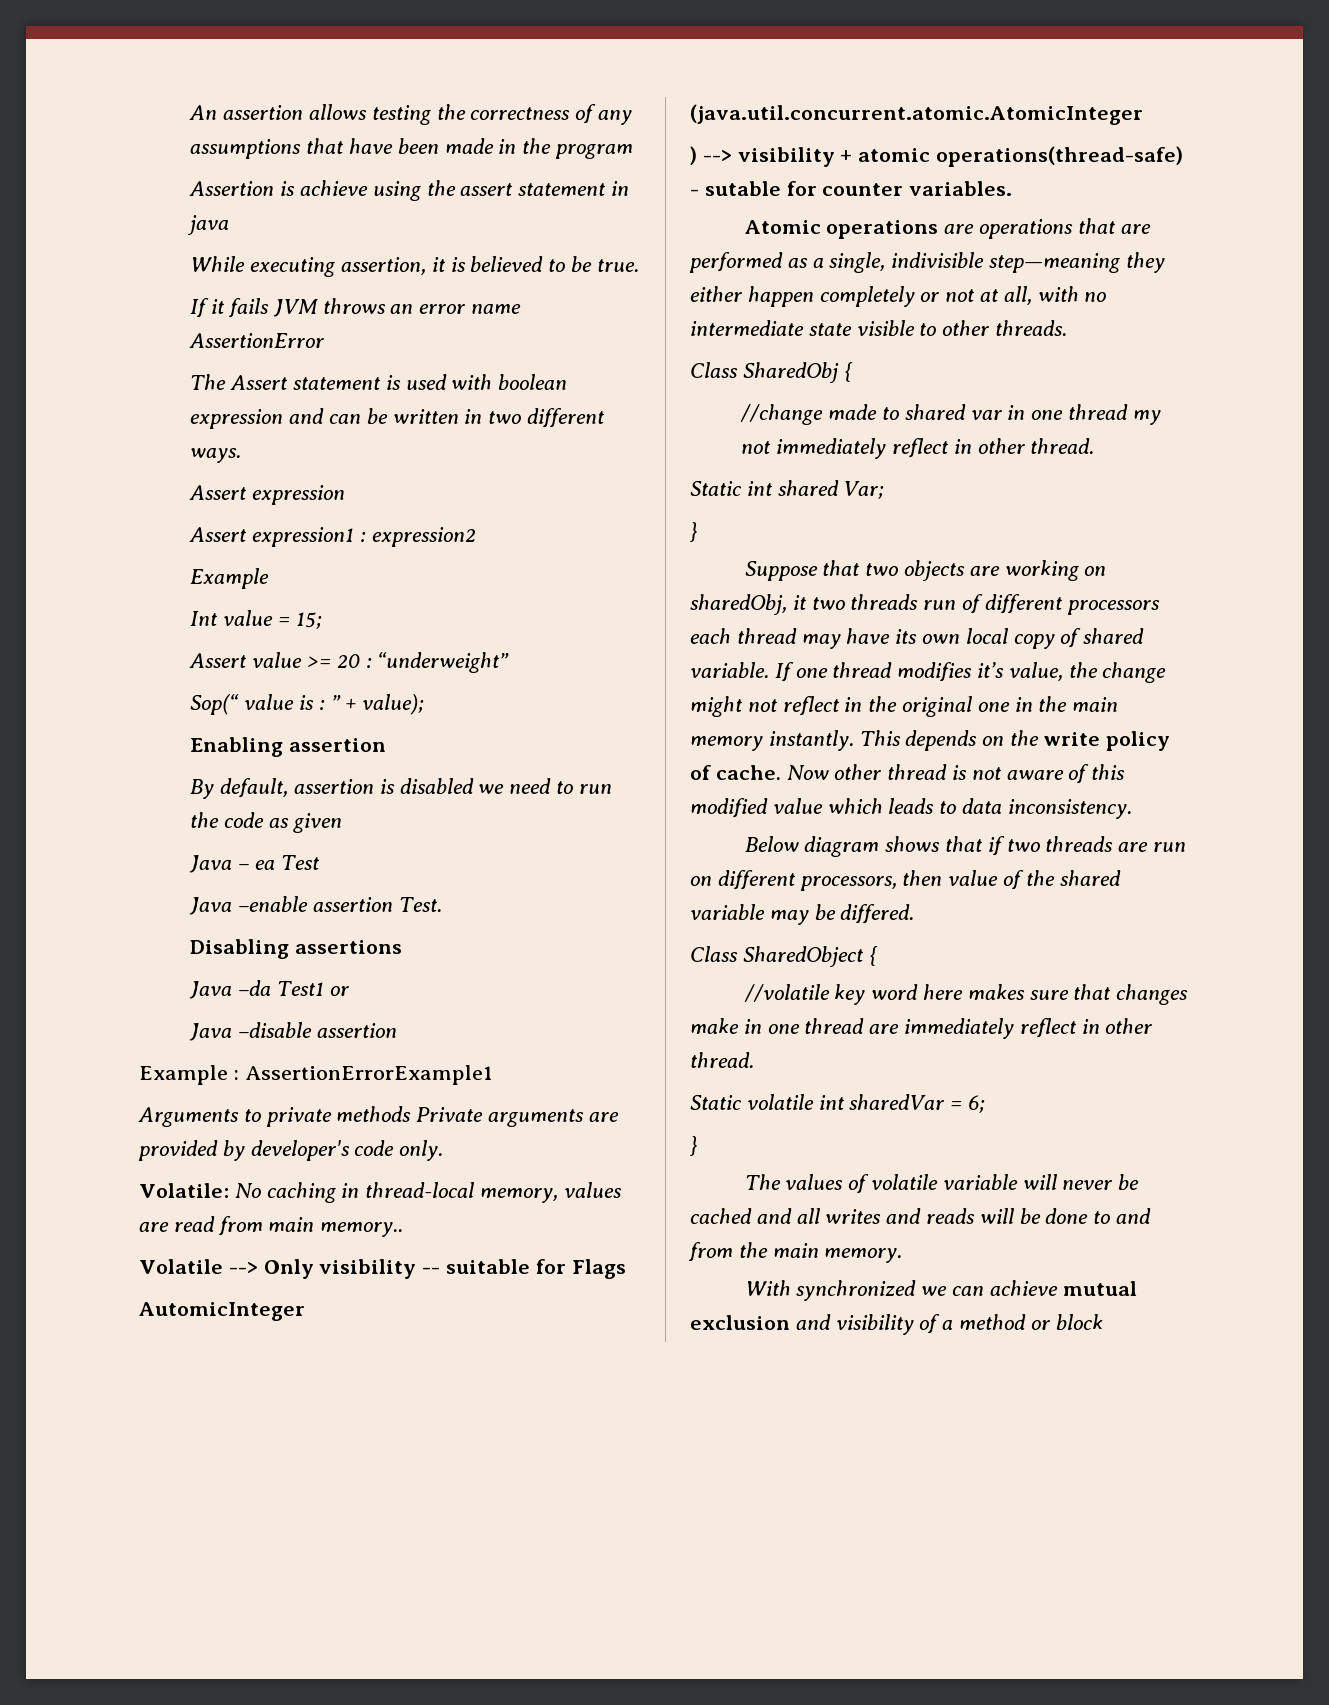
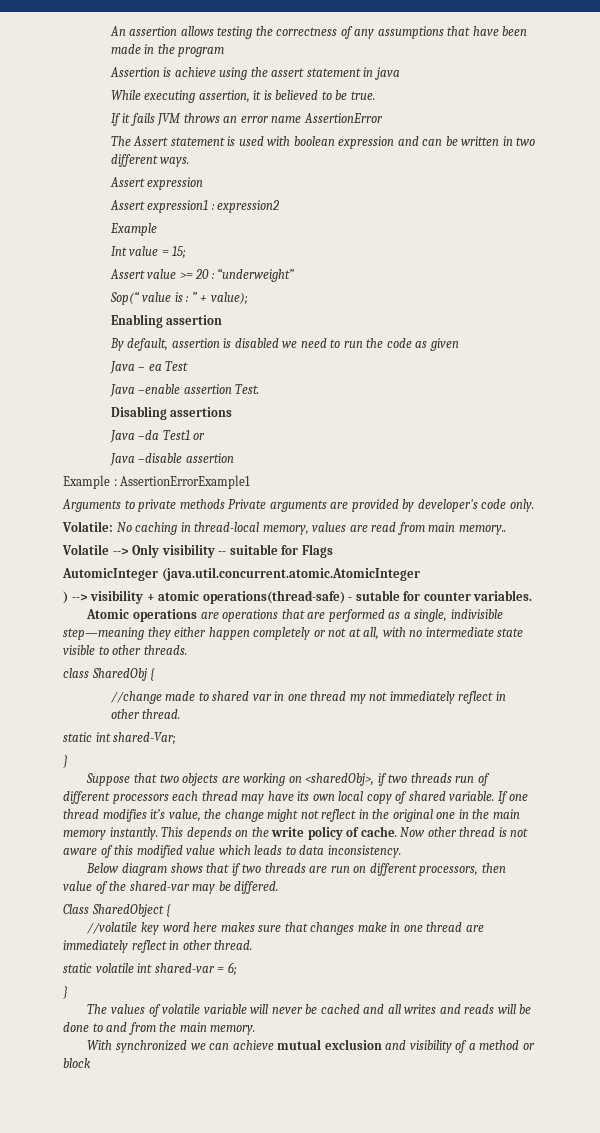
- Class SharedObj {
+ class SharedObj {
- Static int shared Var;
+ static int shared-Var;
- Suppose that two objects are working on sharedObj, it two threads run of different processors each thread may have its own local copy of shared variable.
+ Suppose that two objects are working on <sharedObj>, if two threads run of different processors each thread may have its own local copy of shared variable.
- Below diagram shows that if two threads are run on different processors, then value of the shared variable may be differed.
+ Below diagram shows that if two threads are run on different processors, then value of the shared-var may be differed.
- Static volatile int sharedVar = 6;
+ static volatile int shared-var = 6;

